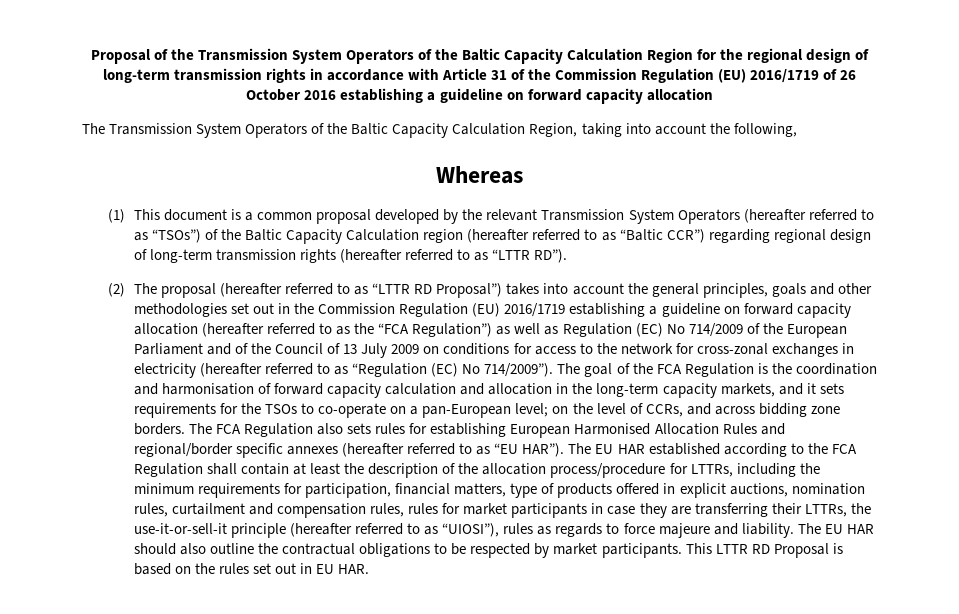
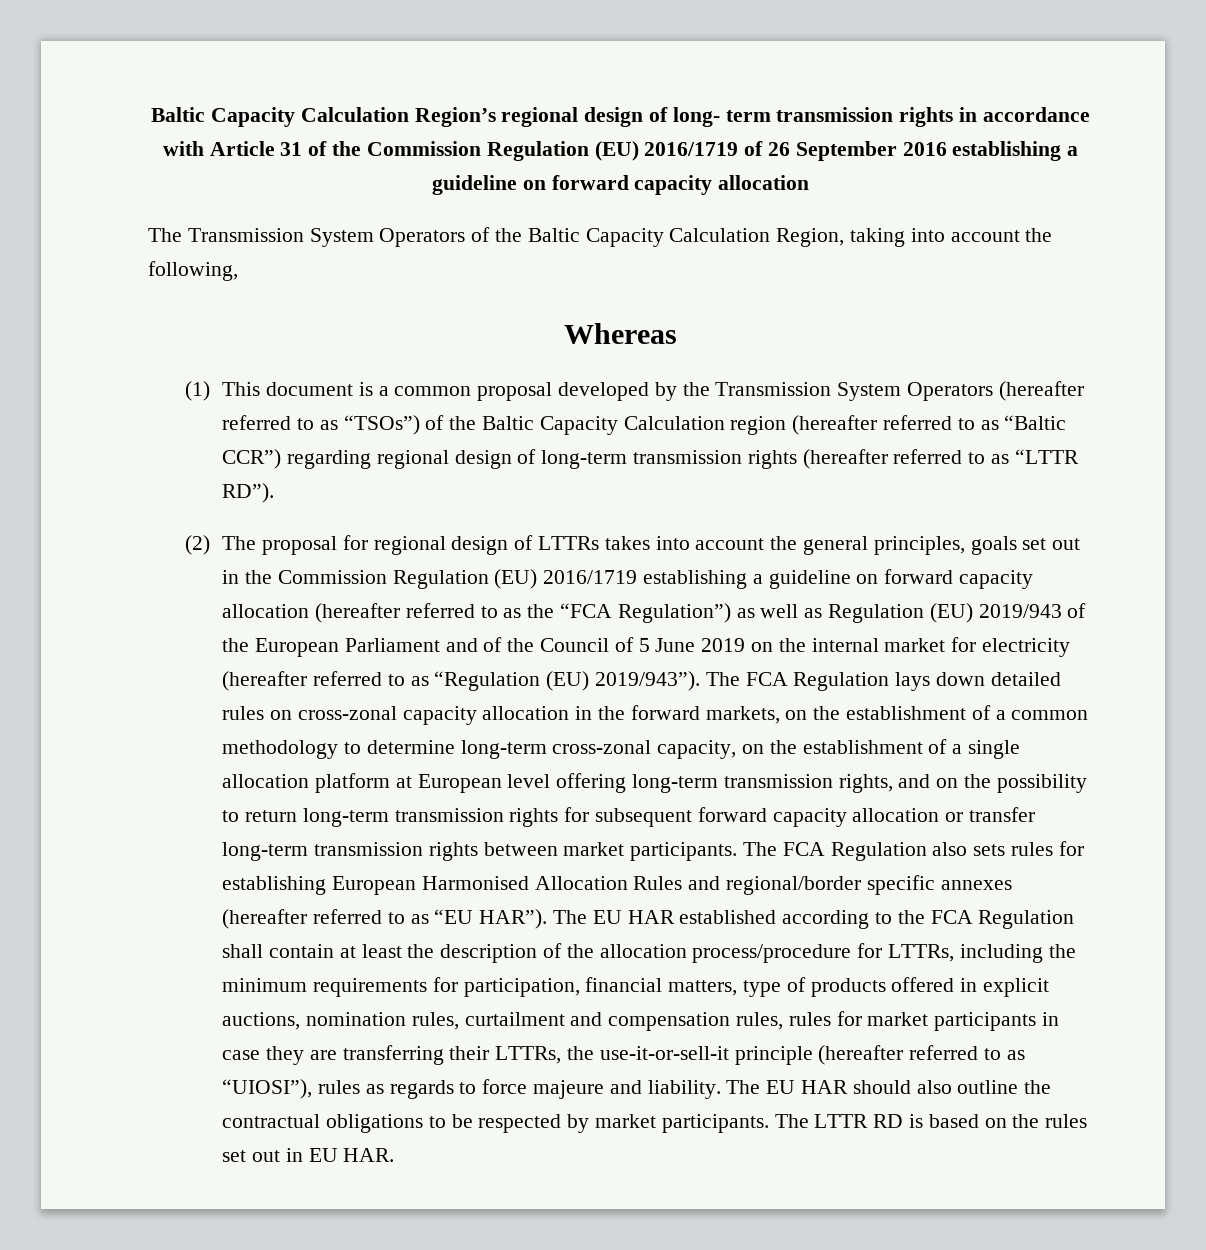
- Proposal of the Transmission System Operators of the Baltic Capacity Calculation Region for the regional design of long-term transmission rights in accordance with Article 31 of the Commission Regulation (EU) 2016/1719 of 26 October 2016 establishing a guideline on forward capacity allocation
+ Baltic Capacity Calculation Region’s regional design of long- term transmission rights in accordance with Article 31 of the Commission Regulation (EU) 2016/1719 of 26 September 2016 establishing a guideline on forward capacity allocation
- (1) This document is a common proposal developed by the relevant Transmission System Operators (hereafter referred to as “TSOs”) of the Baltic Capacity Calculation region (hereafter referred to as “Baltic CCR”) regarding regional design of long-term transmission rights (hereafter referred to as “LTTR RD”).
+ (1) This document is a common proposal developed by the Transmission System Operators (hereafter referred to as “TSOs”) of the Baltic Capacity Calculation region (hereafter referred to as “Baltic CCR”) regarding regional design of long-term transmission rights (hereafter referred to as “LTTR RD”).
- (2) The proposal (hereafter referred to as “LTTR RD Proposal”) takes into account the general principles, goals and other methodologies set out in the Commission Regulation (EU) 2016/1719 establishing a guideline on forward capacity allocation (hereafter referred to as the “FCA Regulation”) as well as Regulation (EC) No 714/2009 of the European Parliament and of the Council of 13 July 2009 on conditions for access to the network for cross-zonal exchanges in electricity (hereafter referred to as “Regulation (EC) No 714/2009”). The goal of the FCA Regulation is the coordination and harmonisation of forward capacity calculation and allocation in the long-term capacity markets, and it sets requirements for the TSOs to co-operate on a pan-European level; on the level of CCRs, and across bidding zone borders.
+ (2) The proposal for regional design of LTTRs takes into account the general principles, goals set out in the Commission Regulation (EU) 2016/1719 establishing a guideline on forward capacity allocation (hereafter referred to as the “FCA Regulation”) as well as Regulation (EU) 2019/943 of the European Parliament and of the Council of 5 June 2019 on the internal market for electricity (hereafter referred to as “Regulation (EU) 2019/943”). The FCA Regulation lays down detailed rules on cross-zonal capacity allocation in the forward markets, on the establishment of a common methodology to determine long-term cross-zonal capacity, on the establishment of a single allocation platform at European level offering long-term transmission rights, and on the possibility to return long-term transmission rights for subsequent forward capacity allocation or transfer long-term transmission rights between market participants.
- This LTTR RD Proposal is based on the rules set out in EU HAR.
+ The LTTR RD is based on the rules set out in EU HAR.

